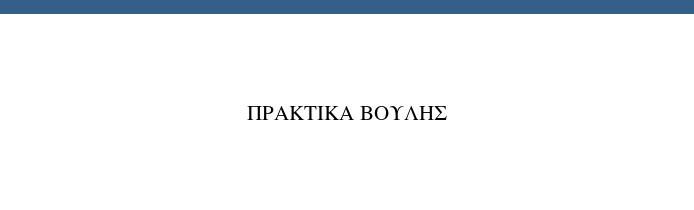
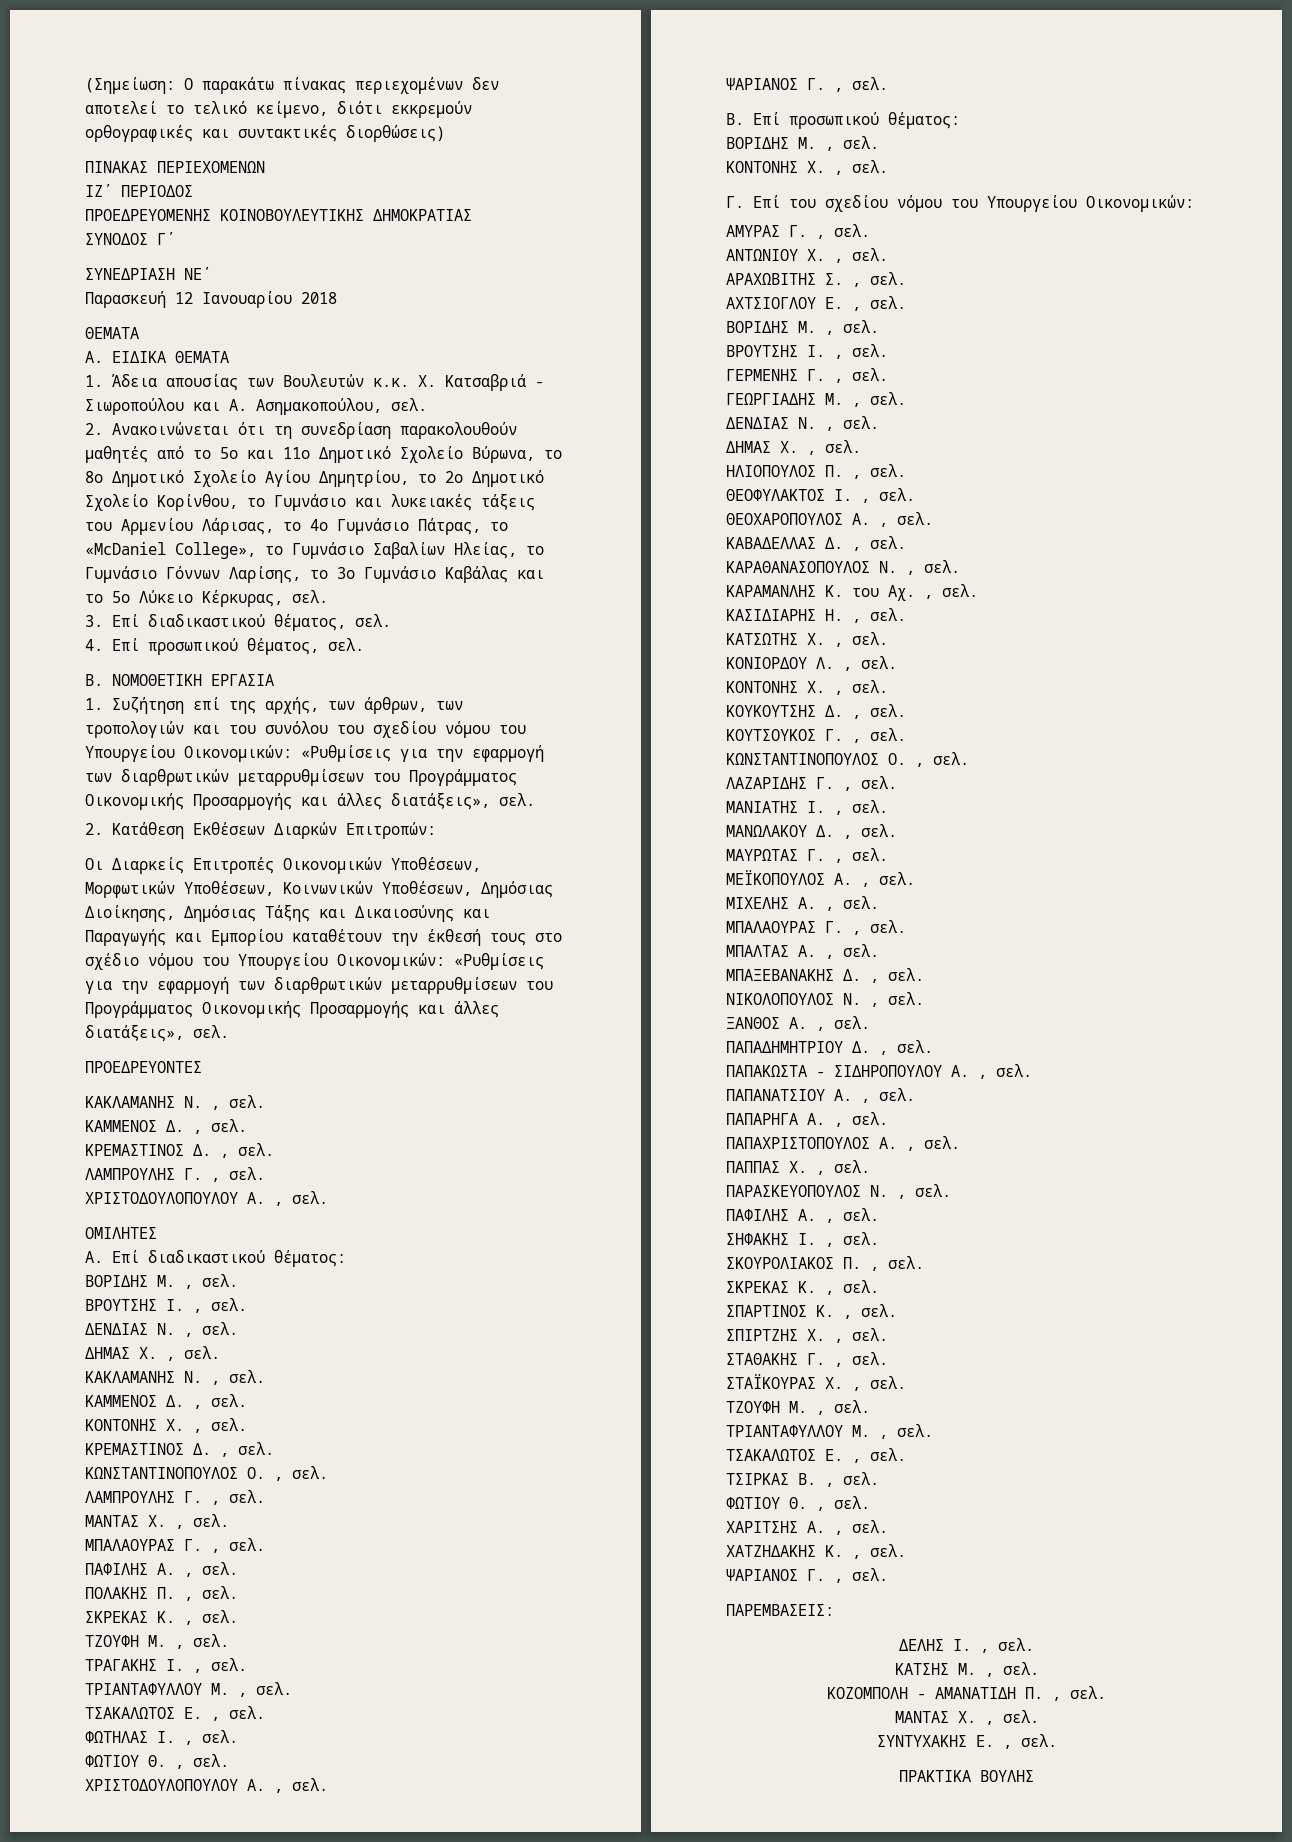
+ (Σημείωση: Ο παρακάτω πίνακας περιεχομένων δεν αποτελεί το τελικό κείμενο, διότι εκκρεμούν ορθογραφικές και συντακτικές διορθώσεις)
+ ΠΙΝΑΚΑΣ ΠΕΡΙΕΧΟΜΕΝΩΝ
+ ΙΖ΄ ΠΕΡΙΟΔΟΣ
+ ΠΡΟΕΔΡΕΥΟΜΕΝΗΣ ΚΟΙΝΟΒΟΥΛΕΥΤΙΚΗΣ ΔΗΜΟΚΡΑΤΙΑΣ
+ ΣΥΝΟΔΟΣ Γ΄
+ ΣΥΝΕΔΡΙΑΣΗ ΝΕ΄
+ Παρασκευή 12 Ιανουαρίου 2018
+ ΘΕΜΑΤΑ
+ Α. ΕΙΔΙΚΑ ΘΕΜΑΤΑ
+ 1. Άδεια απουσίας των Βουλευτών κ.κ. Χ. Κατσαβριά - Σιωροπούλου και Α. Ασημακοπούλου, σελ.
+ 2. Ανακοινώνεται ότι τη συνεδρίαση παρακολουθούν μαθητές από το 5ο και 11ο Δημοτικό Σχολείο Βύρωνα, το 8ο Δημοτικό Σχολείο Αγίου Δημητρίου, το 2ο Δημοτικό Σχολείο Κορίνθου, το Γυμνάσιο και λυκειακές τάξεις του Αρμενίου Λάρισας, το 4ο Γυμνάσιο Πάτρας, το «McDaniel College», το Γυμνάσιο Σαβαλίων Ηλείας, το Γυμνάσιο Γόννων Λαρίσης, το 3ο Γυμνάσιο Καβάλας και το 5ο Λύκειο Κέρκυρας, σελ.
+ 3. Επί διαδικαστικού θέματος, σελ.
+ 4. Επί προσωπικού θέματος, σελ.
+ Β. ΝΟΜΟΘΕΤΙΚΗ ΕΡΓΑΣΙΑ
+ 1. Συζήτηση επί της αρχής, των άρθρων, των τροπολογιών και του συνόλου του σχεδίου νόμου του Υπουργείου Οικονομικών: «Ρυθμίσεις για την εφαρμογή των διαρθρωτικών μεταρρυθμίσεων του Προγράμματος Οικονομικής Προσαρμογής και άλλες διατάξεις», σελ.
+ 2. Κατάθεση Εκθέσεων Διαρκών Επιτροπών:
+ Οι Διαρκείς Επιτροπές Οικονομικών Υποθέσεων, Μορφωτικών Υποθέσεων, Κοινωνικών Υποθέσεων, Δημόσιας Διοίκησης, Δημόσιας Τάξης και Δικαιοσύνης και Παραγωγής και Εμπορίου καταθέτουν την έκθεσή τους στο σχέδιο νόμου του Υπουργείου Οικονομικών: «Ρυθμίσεις για την εφαρμογή των διαρθρωτικών μεταρρυθμίσεων του Προγράμματος Οικονομικής Προσαρμογής και άλλες διατάξεις», σελ.
+ ΠΡΟΕΔΡΕΥΟΝΤΕΣ
+ ΚΑΚΛΑΜΑΝΗΣ Ν. , σελ.
+ ΚΑΜΜΕΝΟΣ Δ. , σελ.
+ ΚΡΕΜΑΣΤΙΝΟΣ Δ. , σελ.
+ ΛΑΜΠΡΟΥΛΗΣ Γ. , σελ.
+ ΧΡΙΣΤΟΔΟΥΛΟΠΟΥΛΟΥ Α. , σελ.
+ ΟΜΙΛΗΤΕΣ
+ Α. Επί διαδικαστικού θέματος:
+ ΒΟΡΙΔΗΣ Μ. , σελ.
+ ΒΡΟΥΤΣΗΣ Ι. , σελ.
+ ΔΕΝΔΙΑΣ Ν. , σελ.
+ ΔΗΜΑΣ Χ. , σελ.
+ ΚΑΚΛΑΜΑΝΗΣ Ν. , σελ.
+ ΚΑΜΜΕΝΟΣ Δ. , σελ.
+ ΚΟΝΤΟΝΗΣ Χ. , σελ.
+ ΚΡΕΜΑΣΤΙΝΟΣ Δ. , σελ.
+ ΚΩΝΣΤΑΝΤΙΝΟΠΟΥΛΟΣ Ο. , σελ.
+ ΛΑΜΠΡΟΥΛΗΣ Γ. , σελ.
+ ΜΑΝΤΑΣ Χ. , σελ.
+ ΜΠΑΛΑΟΥΡΑΣ Γ. , σελ.
+ ΠΑΦΙΛΗΣ Α. , σελ.
+ ΠΟΛΑΚΗΣ Π. , σελ.
+ ΣΚΡΕΚΑΣ Κ. , σελ.
+ ΤΖΟΥΦΗ Μ. , σελ.
+ ΤΡΑΓΑΚΗΣ Ι. , σελ.
+ ΤΡΙΑΝΤΑΦΥΛΛΟΥ Μ. , σελ.
+ ΤΣΑΚΑΛΩΤΟΣ Ε. , σελ.
+ ΦΩΤΗΛΑΣ Ι. , σελ.
+ ΦΩΤΙΟΥ Θ. , σελ.
+ ΧΡΙΣΤΟΔΟΥΛΟΠΟΥΛΟΥ Α. , σελ.
+ ΨΑΡΙΑΝΟΣ Γ. , σελ.
+ Β. Επί προσωπικού θέματος:
+ ΒΟΡΙΔΗΣ Μ. , σελ.
+ ΚΟΝΤΟΝΗΣ Χ. , σελ.
+ Γ. Επί του σχεδίου νόμου του Υπουργείου Οικονομικών:
+ ΑΜΥΡΑΣ Γ. , σελ.
+ ΑΝΤΩΝΙΟΥ Χ. , σελ.
+ ΑΡΑΧΩΒΙΤΗΣ Σ. , σελ.
+ ΑΧΤΣΙΟΓΛΟΥ Ε. , σελ.
+ ΒΟΡΙΔΗΣ Μ. , σελ.
+ ΒΡΟΥΤΣΗΣ Ι. , σελ.
+ ΓΕΡΜΕΝΗΣ Γ. , σελ.
+ ΓΕΩΡΓΙΑΔΗΣ Μ. , σελ.
+ ΔΕΝΔΙΑΣ Ν. , σελ.
+ ΔΗΜΑΣ Χ. , σελ.
+ ΗΛΙΟΠΟΥΛΟΣ Π. , σελ.
+ ΘΕΟΦΥΛΑΚΤΟΣ Ι. , σελ.
+ ΘΕΟΧΑΡΟΠΟΥΛΟΣ Α. , σελ.
+ ΚΑΒΑΔΕΛΛΑΣ Δ. , σελ.
+ ΚΑΡΑΘΑΝΑΣΟΠΟΥΛΟΣ Ν. , σελ.
+ ΚΑΡΑΜΑΝΛΗΣ Κ. του Αχ. , σελ.
+ ΚΑΣΙΔΙΑΡΗΣ Η. , σελ.
+ ΚΑΤΣΩΤΗΣ Χ. , σελ.
+ ΚΟΝΙΟΡΔΟΥ Λ. , σελ.
+ ΚΟΝΤΟΝΗΣ Χ. , σελ.
+ ΚΟΥΚΟΥΤΣΗΣ Δ. , σελ.
+ ΚΟΥΤΣΟΥΚΟΣ Γ. , σελ.
+ ΚΩΝΣΤΑΝΤΙΝΟΠΟΥΛΟΣ Ο. , σελ.
+ ΛΑΖΑΡΙΔΗΣ Γ. , σελ.
+ ΜΑΝΙΑΤΗΣ Ι. , σελ.
+ ΜΑΝΩΛΑΚΟΥ Δ. , σελ.
+ ΜΑΥΡΩΤΑΣ Γ. , σελ.
+ ΜΕΪΚΟΠΟΥΛΟΣ Α. , σελ.
+ ΜΙΧΕΛΗΣ Α. , σελ.
+ ΜΠΑΛΑΟΥΡΑΣ Γ. , σελ.
+ ΜΠΑΛΤΑΣ Α. , σελ.
+ ΜΠΑΞΕΒΑΝΑΚΗΣ Δ. , σελ.
+ ΝΙΚΟΛΟΠΟΥΛΟΣ Ν. , σελ.
+ ΞΑΝΘΟΣ Α. , σελ.
+ ΠΑΠΑΔΗΜΗΤΡΙΟΥ Δ. , σελ.
+ ΠΑΠΑΚΩΣΤΑ - ΣΙΔΗΡΟΠΟΥΛΟΥ Α. , σελ.
+ ΠΑΠΑΝΑΤΣΙΟΥ Α. , σελ.
+ ΠΑΠΑΡΗΓΑ Α. , σελ.
+ ΠΑΠΑΧΡΙΣΤΟΠΟΥΛΟΣ Α. , σελ.
+ ΠΑΠΠΑΣ Χ. , σελ.
+ ΠΑΡΑΣΚΕΥΟΠΟΥΛΟΣ Ν. , σελ.
+ ΠΑΦΙΛΗΣ Α. , σελ.
+ ΣΗΦΑΚΗΣ Ι. , σελ.
+ ΣΚΟΥΡΟΛΙΑΚΟΣ Π. , σελ.
+ ΣΚΡΕΚΑΣ Κ. , σελ.
+ ΣΠΑΡΤΙΝΟΣ Κ. , σελ.
+ ΣΠΙΡΤΖΗΣ Χ. , σελ.
+ ΣΤΑΘΑΚΗΣ Γ. , σελ.
+ ΣΤΑΪΚΟΥΡΑΣ Χ. , σελ.
+ ΤΖΟΥΦΗ Μ. , σελ.
+ ΤΡΙΑΝΤΑΦΥΛΛΟΥ Μ. , σελ.
+ ΤΣΑΚΑΛΩΤΟΣ Ε. , σελ.
+ ΤΣΙΡΚΑΣ Β. , σελ.
+ ΦΩΤΙΟΥ Θ. , σελ.
+ ΧΑΡΙΤΣΗΣ Α. , σελ.
+ ΧΑΤΖΗΔΑΚΗΣ Κ. , σελ.
+ ΨΑΡΙΑΝΟΣ Γ. , σελ.
+ ΠΑΡΕΜΒΑΣΕΙΣ:
+ ΔΕΛΗΣ Ι. , σελ.
+ ΚΑΤΣΗΣ Μ. , σελ.
+ ΚΟΖΟΜΠΟΛΗ - ΑΜΑΝΑΤΙΔΗ Π. , σελ.
+ ΜΑΝΤΑΣ Χ. , σελ.
+ ΣΥΝΤΥΧΑΚΗΣ Ε. , σελ.

